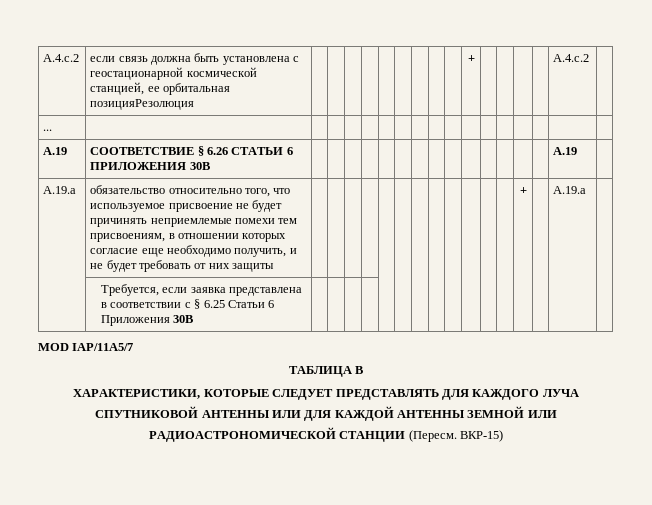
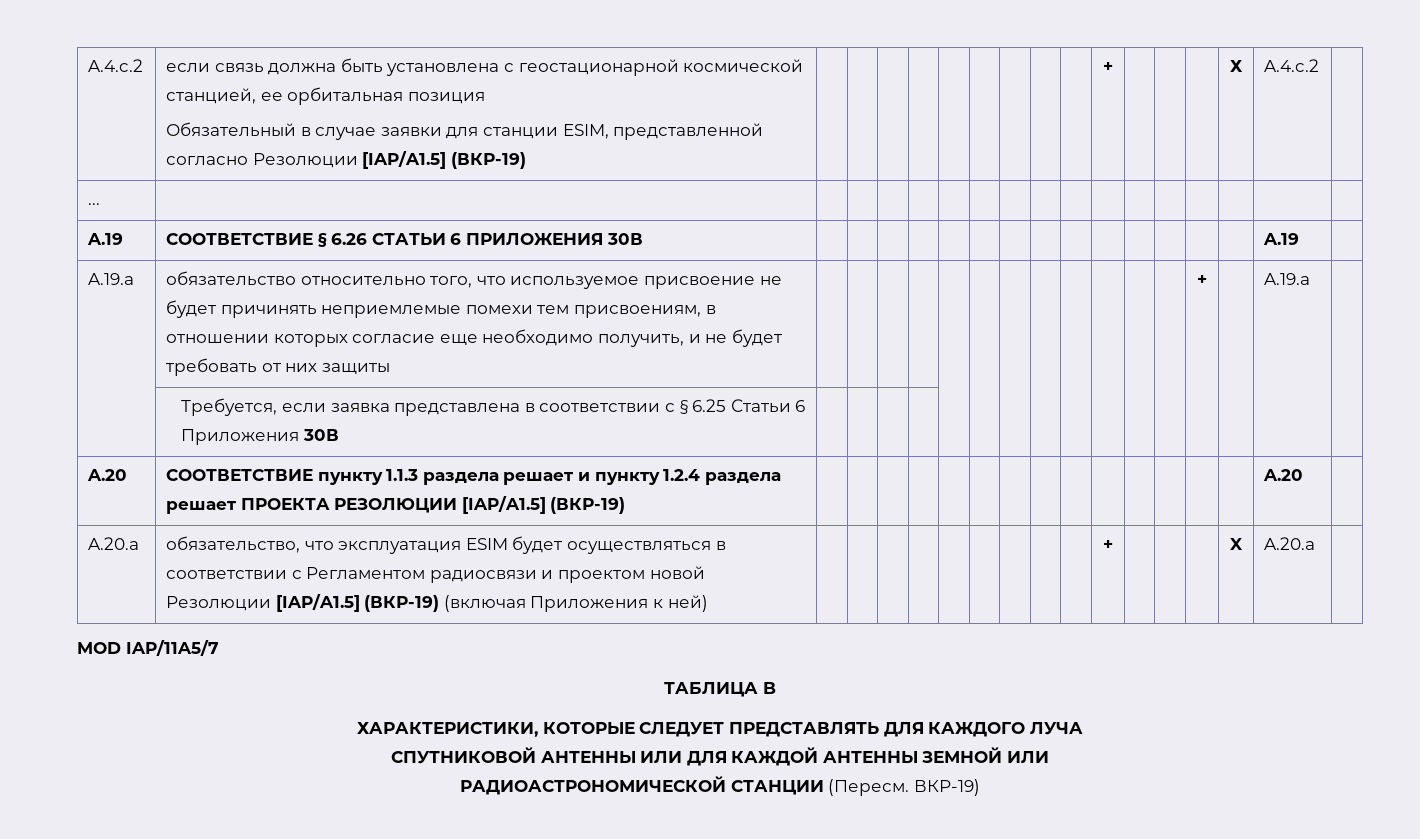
- A.4.c.2 | если связь должна быть установлена с геостационарной космической станцией, ее орбитальная позицияРезолюция | | | | | | | | | | + | | | | | A.4.c.2 |
+ A.4.c.2 | если связь должна быть установлена с геостационарной космической станцией, ее орбитальная позиция
+ Обязательный в случае заявки для станции ESIM, представленной согласно Резолюции [IAP/A1.5] (ВКР-19) | | | | | | | | | | + | | | | Х | A.4.c.2 |
+ A.20 | СООТВЕТСТВИЕ пункту 1.1.3 раздела решает и пункту 1.2.4 раздела решает ПРОЕКТА РЕЗОЛЮЦИИ [IAP/A1.5] (ВКР-19) | | | | | | | | | | | | | | | A.20 |
+ A.20.a | обязательство, что эксплуатация ESIM будет осуществляться в соответствии с Регламентом радиосвязи и проектом новой Резолюции [IAP/A1.5] (ВКР-19) (включая Приложения к ней) | | | | | | | | | | + | | | | X | A.20.a |
- ВКР-15)
+ ВКР-19)

